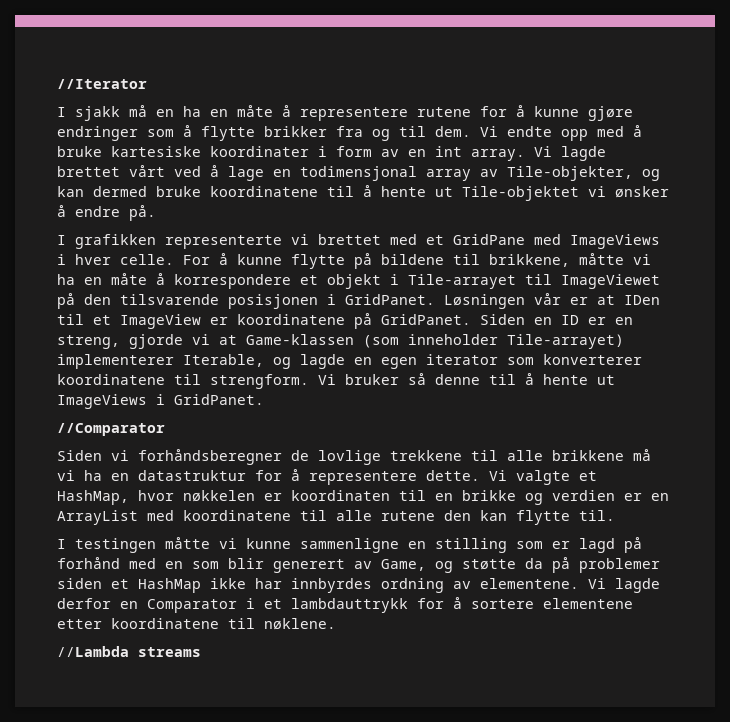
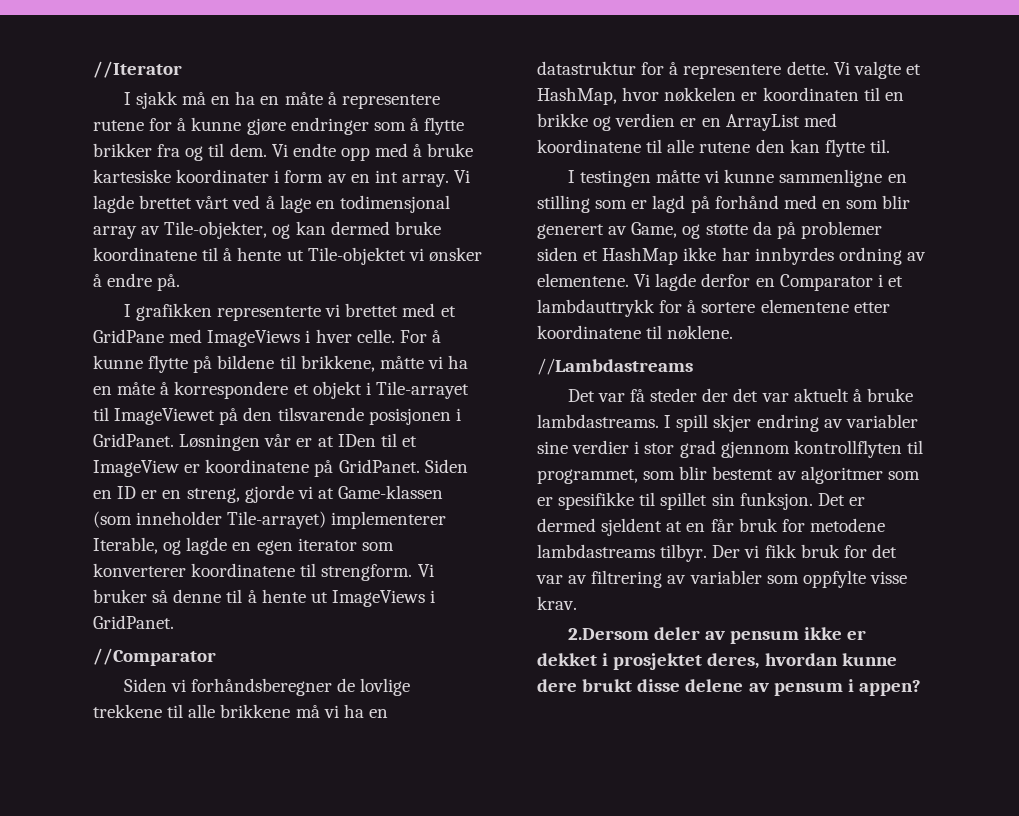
- //Lambda streams
+ //Lambdastreams
+ Det var få steder der det var aktuelt å bruke lambdastreams. I spill skjer endring av variabler sine verdier i stor grad gjennom kontrollflyten til programmet, som blir bestemt av algoritmer som er spesifikke til spillet sin funksjon. Det er dermed sjeldent at en får bruk for metodene lambdastreams tilbyr. Der vi fikk bruk for det var av filtrering av variabler som oppfylte visse krav.
+ 2.Dersom deler av pensum ikke er dekket i prosjektet deres, hvordan kunne dere brukt disse delene av pensum i appen?

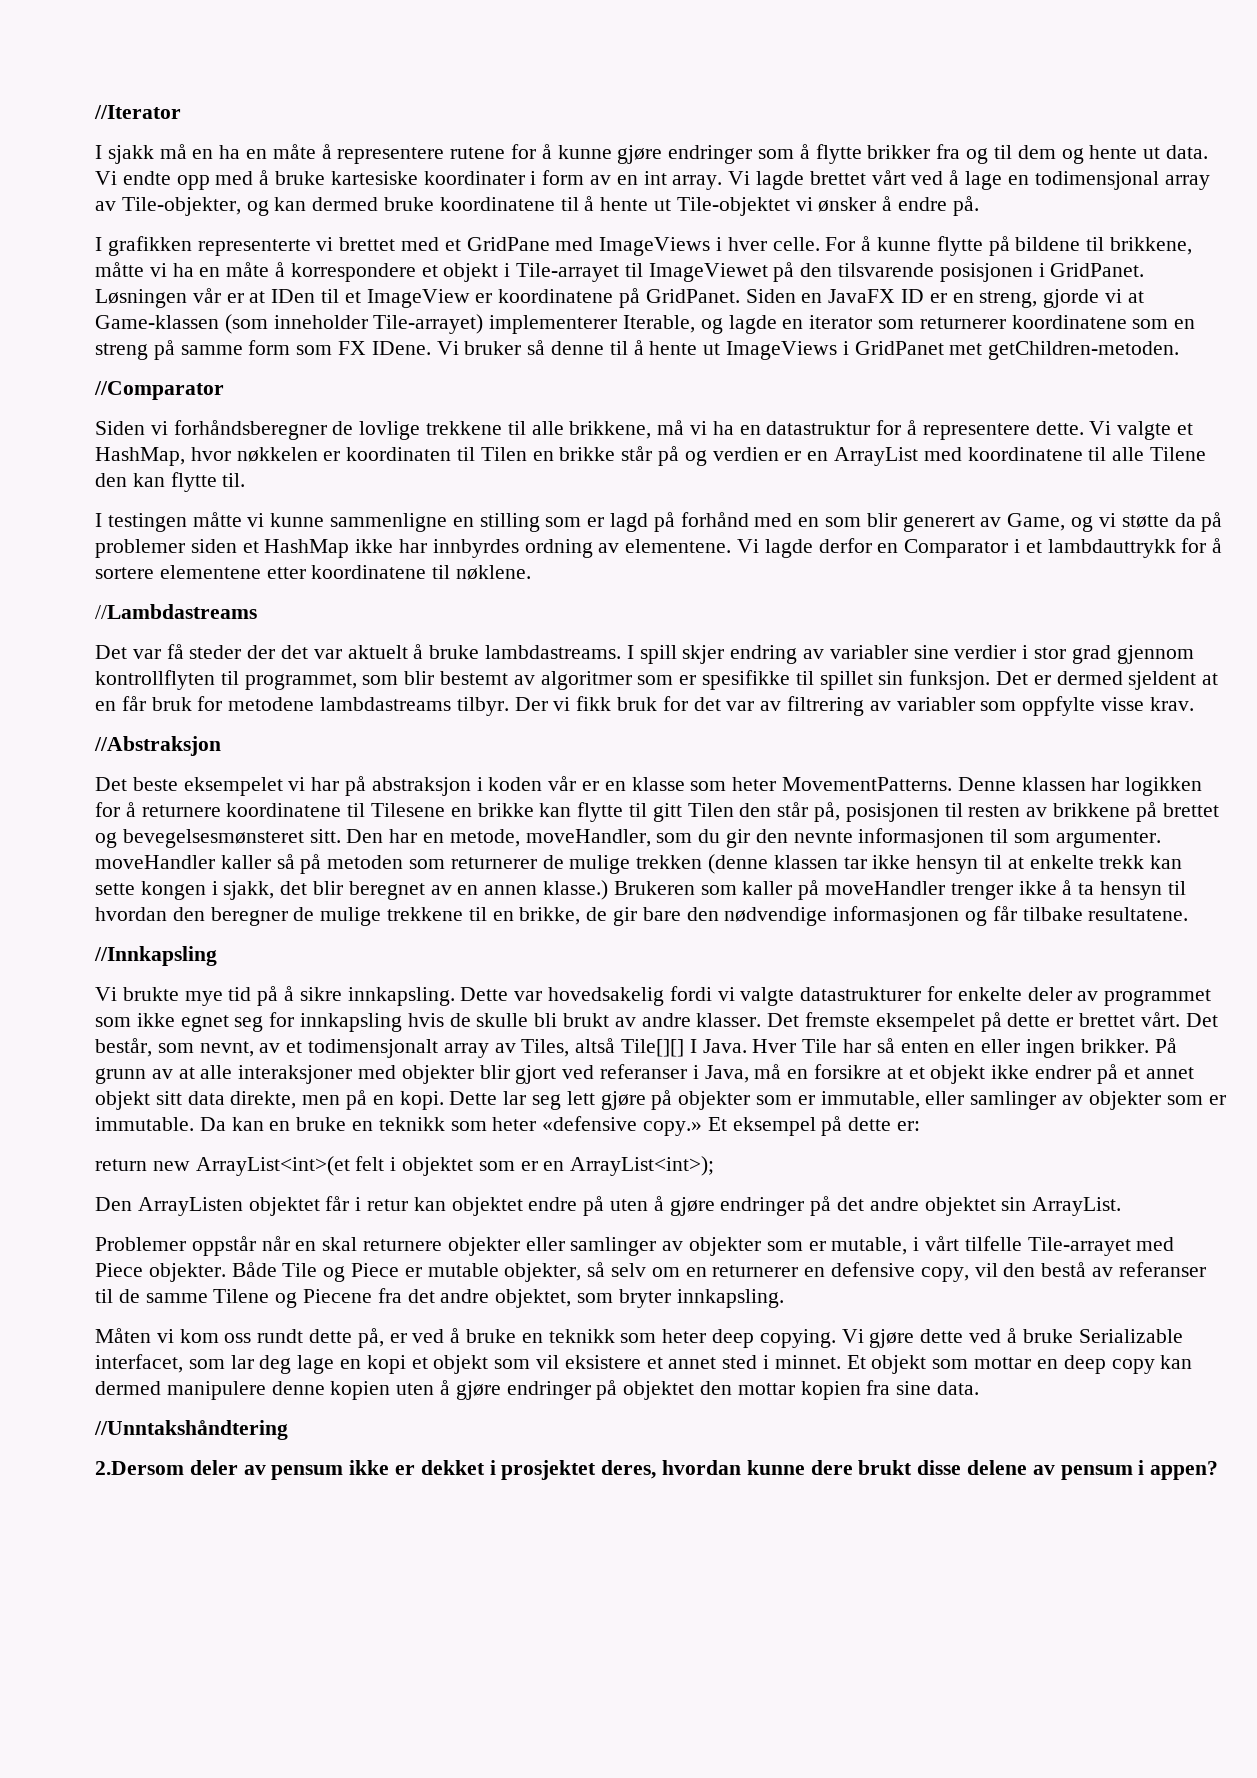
- I sjakk må en ha en måte å representere rutene for å kunne gjøre endringer som å flytte brikker fra og til dem.
+ I sjakk må en ha en måte å representere rutene for å kunne gjøre endringer som å flytte brikker fra og til dem og hente ut data.
- Siden en ID er en streng, gjorde vi at Game-klassen (som inneholder Tile-arrayet) implementerer Iterable, og lagde en egen iterator som konverterer koordinatene til strengform.
+ Siden en JavaFX ID er en streng, gjorde vi at Game-klassen (som inneholder Tile-arrayet) implementerer Iterable, og lagde en iterator som returnerer koordinatene som en streng på samme form som FX IDene.
- Vi bruker så denne til å hente ut ImageViews i GridPanet.
+ Vi bruker så denne til å hente ut ImageViews i GridPanet met getChildren-metoden.
- Siden vi forhåndsberegner de lovlige trekkene til alle brikkene må vi ha en datastruktur for å representere dette.
+ Siden vi forhåndsberegner de lovlige trekkene til alle brikkene, må vi ha en datastruktur for å representere dette.
- Vi valgte et HashMap, hvor nøkkelen er koordinaten til en brikke og verdien er en ArrayList med koordinatene til alle rutene den kan flytte til.
+ Vi valgte et HashMap, hvor nøkkelen er koordinaten til Tilen en brikke står på og verdien er en ArrayList med koordinatene til alle Tilene den kan flytte til.
- I testingen måtte vi kunne sammenligne en stilling som er lagd på forhånd med en som blir generert av Game, og støtte da på problemer siden et HashMap ikke har innbyrdes ordning av elementene.
+ I testingen måtte vi kunne sammenligne en stilling som er lagd på forhånd med en som blir generert av Game, og vi støtte da på problemer siden et HashMap ikke har innbyrdes ordning av elementene.
+ //Abstraksjon
+ Det beste eksempelet vi har på abstraksjon i koden vår er en klasse som heter MovementPatterns. Denne klassen har logikken for å returnere koordinatene til Tilesene en brikke kan flytte til gitt Tilen den står på, posisjonen til resten av brikkene på brettet og bevegelsesmønsteret sitt. Den har en metode, moveHandler, som du gir den nevnte informasjonen til som argumenter. moveHandler kaller så på metoden som returnerer de mulige trekken (denne klassen tar ikke hensyn til at enkelte trekk kan sette kongen i sjakk, det blir beregnet av en annen klasse.) Brukeren som kaller på moveHandler trenger ikke å ta hensyn til hvordan den beregner de mulige trekkene til en brikke, de gir bare den nødvendige informasjonen og får tilbake resultatene.
+ //Innkapsling
+ Vi brukte mye tid på å sikre innkapsling. Dette var hovedsakelig fordi vi valgte datastrukturer for enkelte deler av programmet som ikke egnet seg for innkapsling hvis de skulle bli brukt av andre klasser. Det fremste eksempelet på dette er brettet vårt. Det består, som nevnt, av et todimensjonalt array av Tiles, altså Tile[][] I Java. Hver Tile har så enten en eller ingen brikker. På grunn av at alle interaksjoner med objekter blir gjort ved referanser i Java, må en forsikre at et objekt ikke endrer på et annet objekt sitt data direkte, men på en kopi. Dette lar seg lett gjøre på objekter som er immutable, eller samlinger av objekter som er immutable. Da kan en bruke en teknikk som heter «defensive copy.» Et eksempel på dette er:
+ return new ArrayList<int>(et felt i objektet som er en ArrayList<int>);
+ Den ArrayListen objektet får i retur kan objektet endre på uten å gjøre endringer på det andre objektet sin ArrayList.
+ Problemer oppstår når en skal returnere objekter eller samlinger av objekter som er mutable, i vårt tilfelle Tile-arrayet med Piece objekter. Både Tile og Piece er mutable objekter, så selv om en returnerer en defensive copy, vil den bestå av referanser til de samme Tilene og Piecene fra det andre objektet, som bryter innkapsling.
+ Måten vi kom oss rundt dette på, er ved å bruke en teknikk som heter deep copying. Vi gjøre dette ved å bruke Serializable interfacet, som lar deg lage en kopi et objekt som vil eksistere et annet sted i minnet. Et objekt som mottar en deep copy kan dermed manipulere denne kopien uten å gjøre endringer på objektet den mottar kopien fra sine data.
+ //Unntakshåndtering

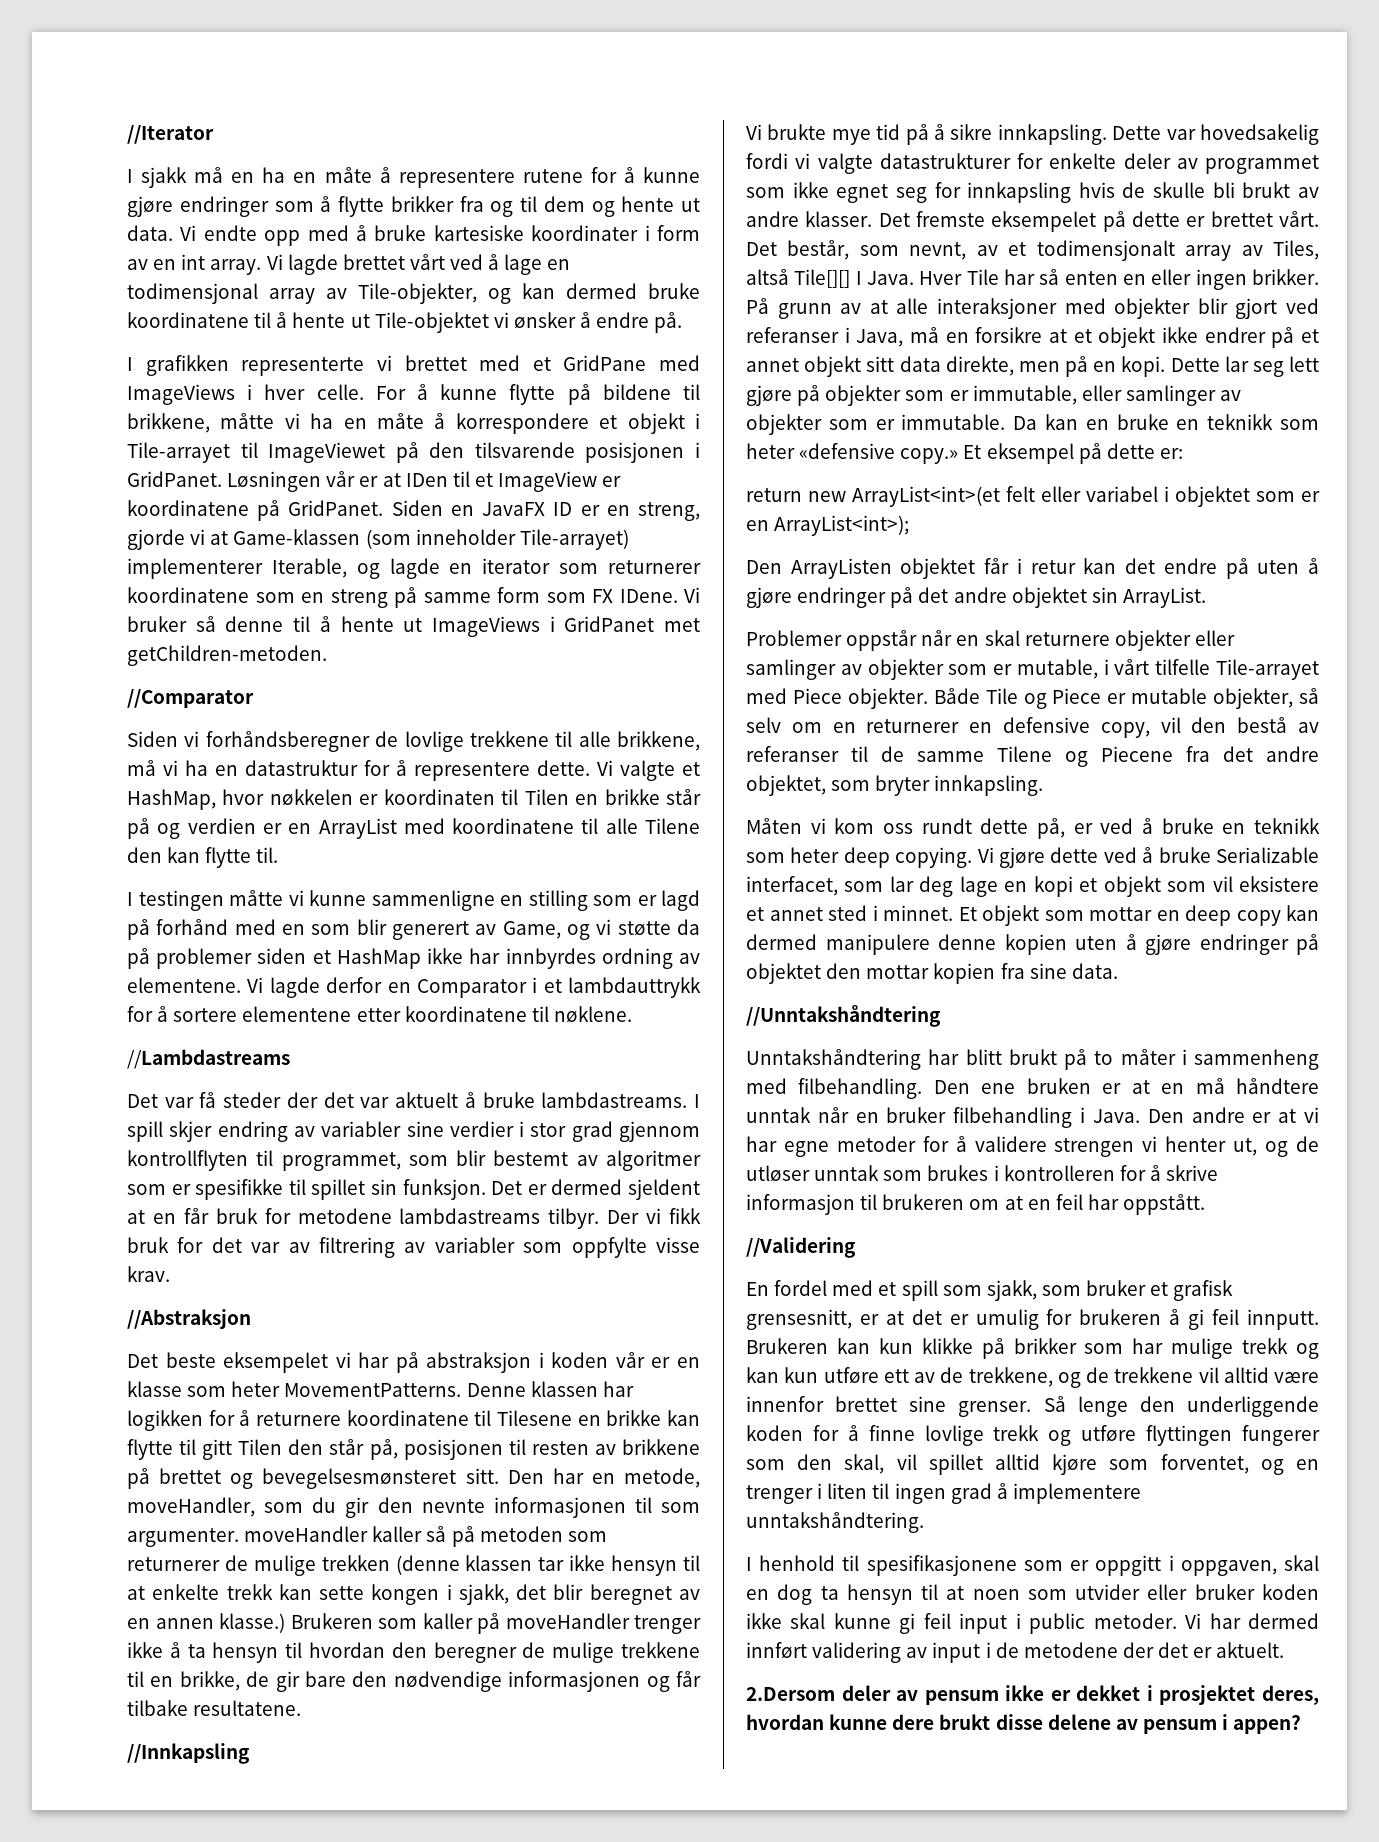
- return new ArrayList<int>(et felt i objektet som er en ArrayList<int>);
+ return new ArrayList<int>(et felt eller variabel i objektet som er en ArrayList<int>);
- Den ArrayListen objektet får i retur kan objektet endre på uten å gjøre endringer på det andre objektet sin ArrayList.
+ Den ArrayListen objektet får i retur kan det endre på uten å gjøre endringer på det andre objektet sin ArrayList.
+ Unntakshåndtering har blitt brukt på to måter i sammenheng med filbehandling. Den ene bruken er at en må håndtere unntak når en bruker filbehandling i Java. Den andre er at vi har egne metoder for å validere strengen vi henter ut, og de utløser unntak som brukes i kontrolleren for å skrive informasjon til brukeren om at en feil har oppstått.
+ //Validering
+ En fordel med et spill som sjakk, som bruker et grafisk grensesnitt, er at det er umulig for brukeren å gi feil innputt. Brukeren kan kun klikke på brikker som har mulige trekk og kan kun utføre ett av de trekkene, og de trekkene vil alltid være innenfor brettet sine grenser. Så lenge den underliggende koden for å finne lovlige trekk og utføre flyttingen fungerer som den skal, vil spillet alltid kjøre som forventet, og en trenger i liten til ingen grad å implementere unntakshåndtering.
+ I henhold til spesifikasjonene som er oppgitt i oppgaven, skal en dog ta hensyn til at noen som utvider eller bruker koden ikke skal kunne gi feil input i public metoder. Vi har dermed innført validering av input i de metodene der det er aktuelt.

